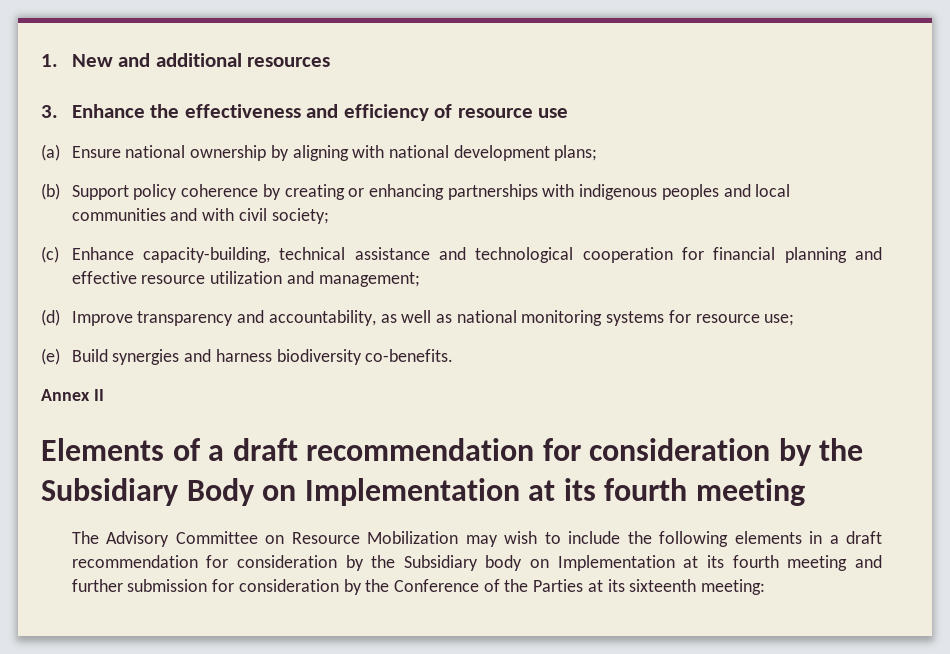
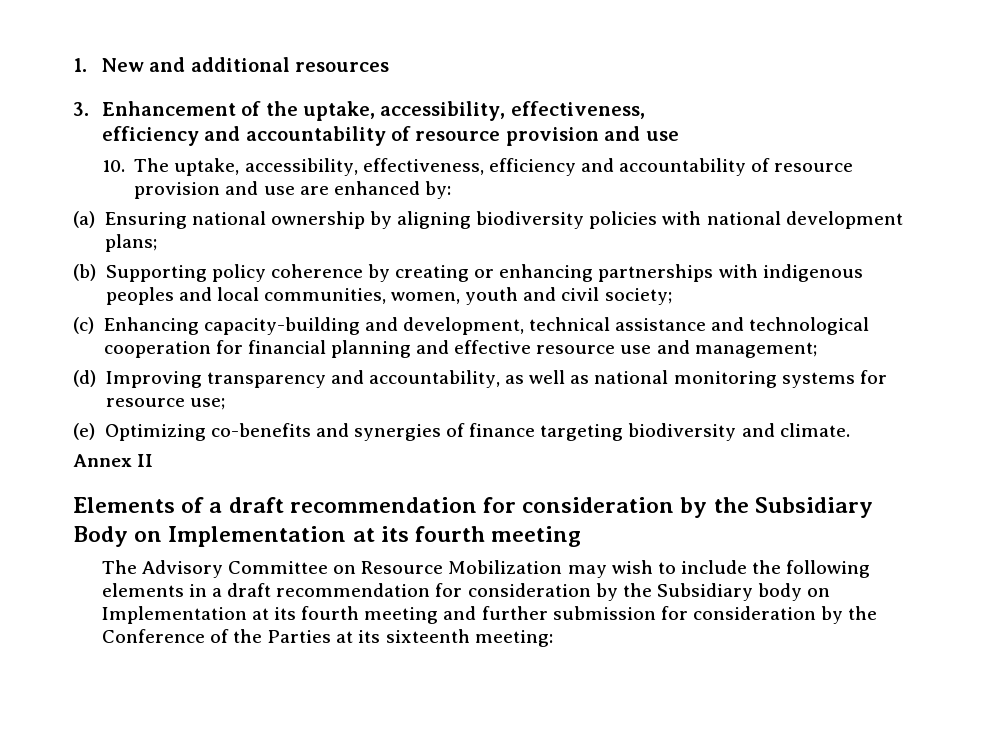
- 3. Enhance the effectiveness and efficiency of resource use
- (a) Ensure national ownership by aligning with national development plans;
+ 3. Enhancement of the uptake, accessibility, effectiveness,
+ efficiency and accountability of resource provision and use
+ 10. The uptake, accessibility, effectiveness, efficiency and accountability of resource provision and use are enhanced by:
+ (a) Ensuring national ownership by aligning biodiversity policies with national development plans;
- (b) Support policy coherence by creating or enhancing partnerships with indigenous peoples and local communities and with civil society;
+ (b) Supporting policy coherence by creating or enhancing partnerships with indigenous peoples and local communities, women, youth and civil society;
- (c) Enhance capacity-building, technical assistance and technological cooperation for financial planning and effective resource utilization and management;
+ (c) Enhancing capacity-building and development, technical assistance and technological cooperation for financial planning and effective resource use and management;
- (d) Improve transparency and accountability, as well as national monitoring systems for resource use;
+ (d) Improving transparency and accountability, as well as national monitoring systems for resource use;
- (e) Build synergies and harness biodiversity co-benefits.
+ (e) Optimizing co-benefits and synergies of finance targeting biodiversity and climate.

